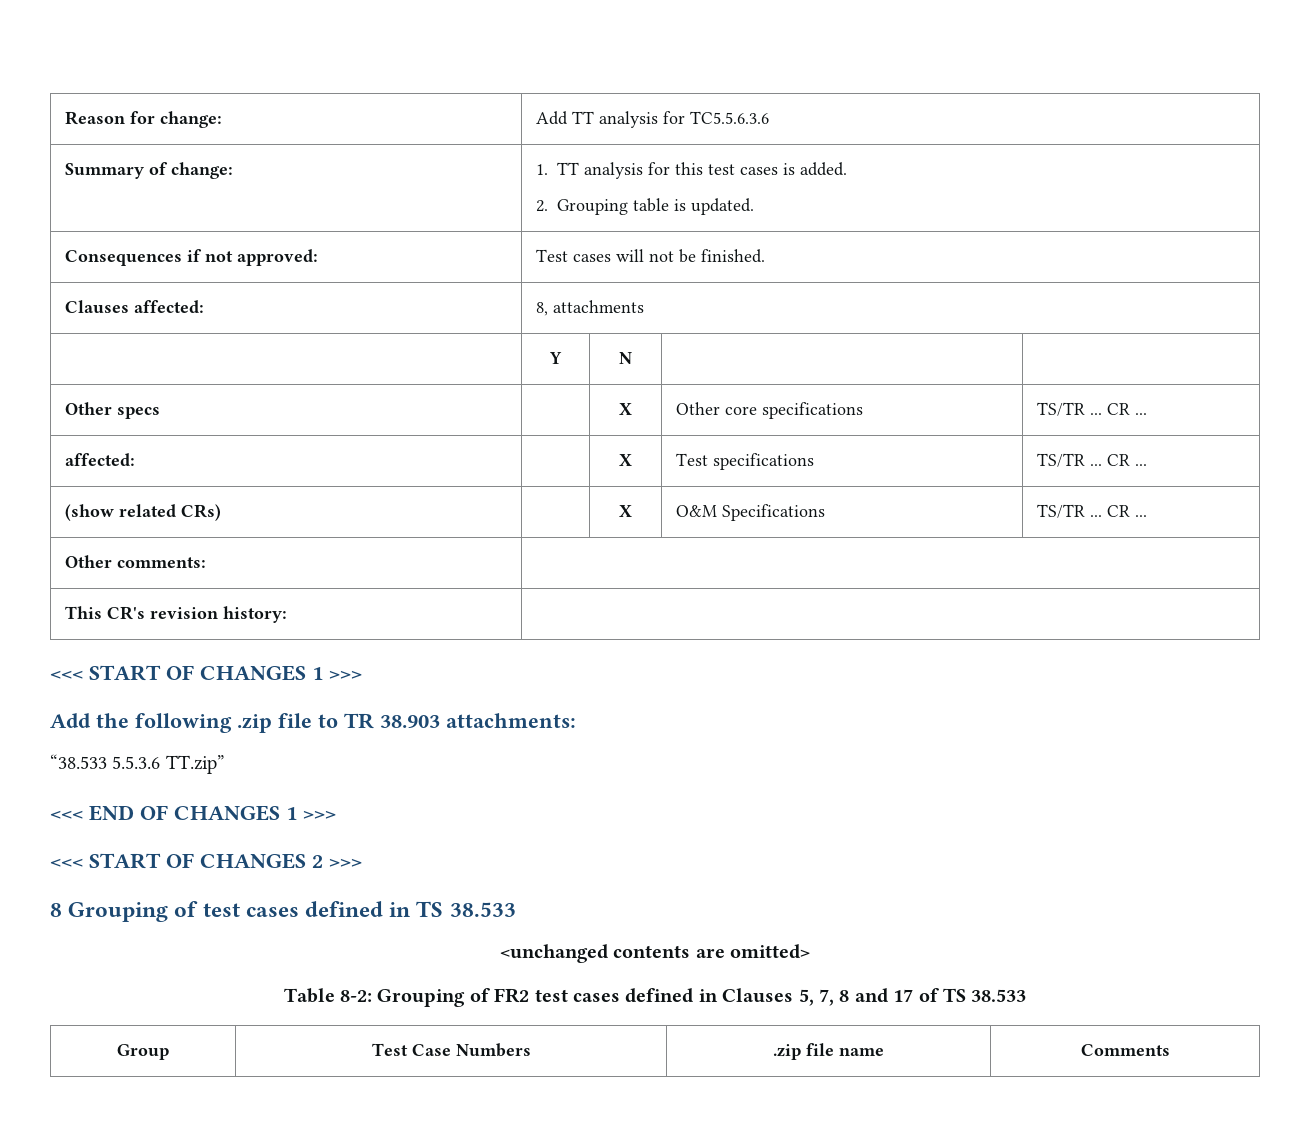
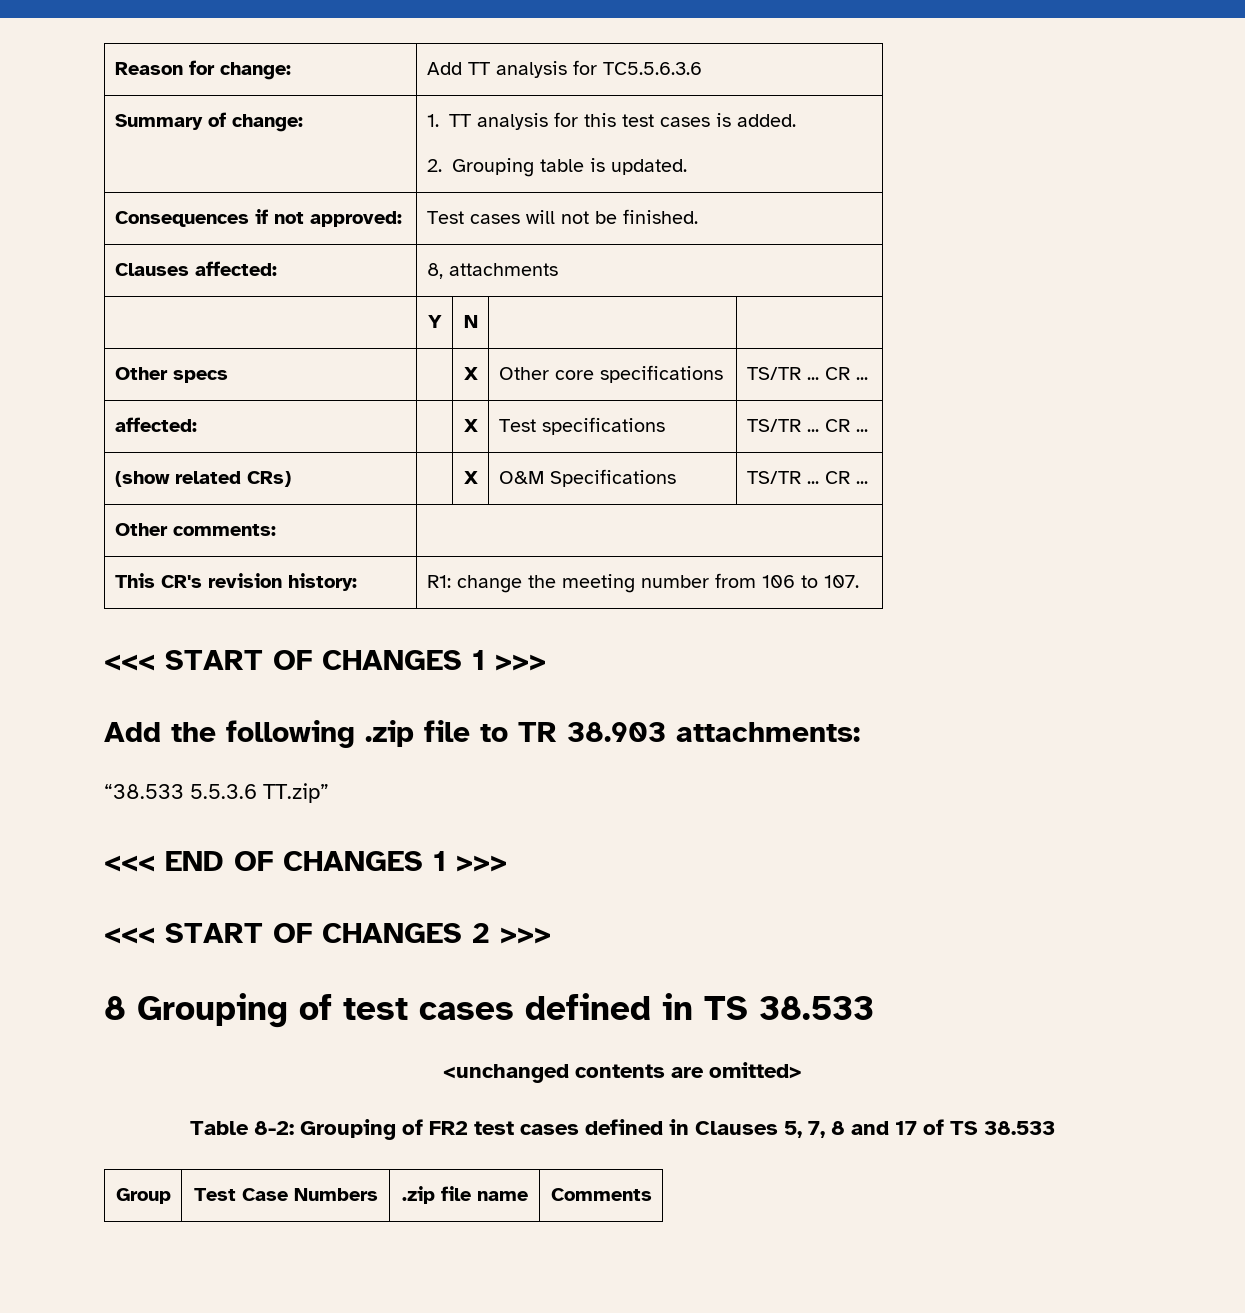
- This CR's revision history: |
+ This CR's revision history: | R1: change the meeting number from 106 to 107.

